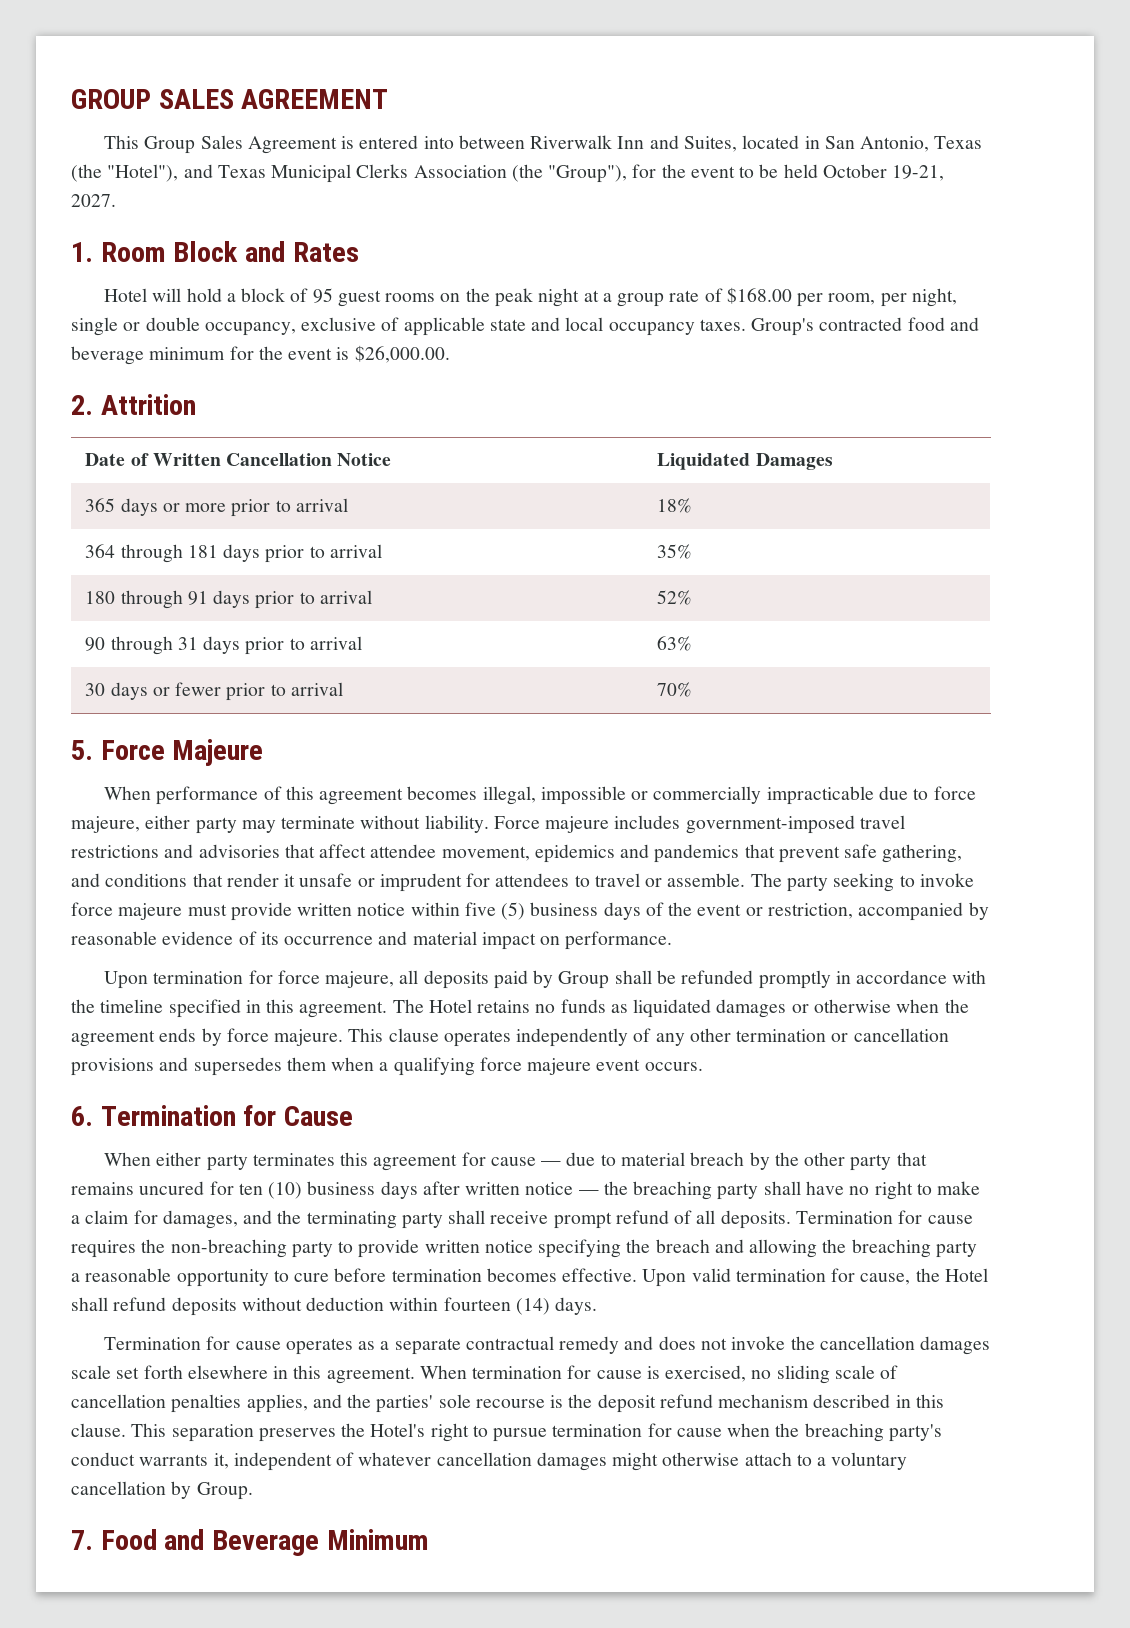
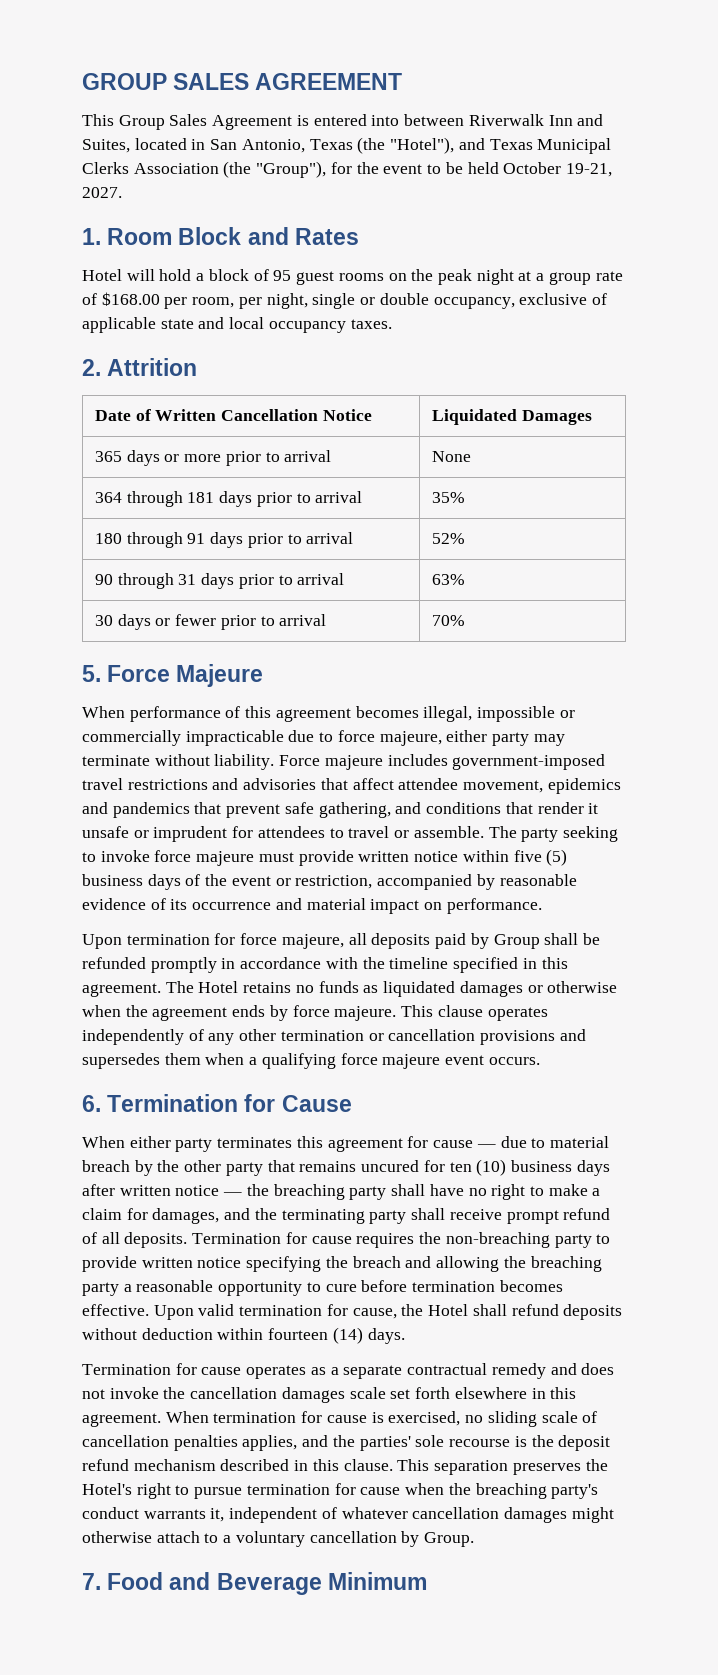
- Group's contracted food and beverage minimum for the event is $26,000.00.
- 365 days or more prior to arrival | 18%
+ 365 days or more prior to arrival | None

